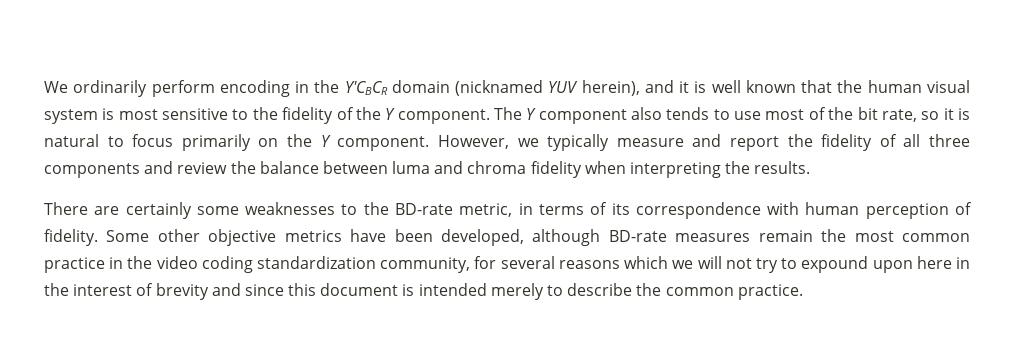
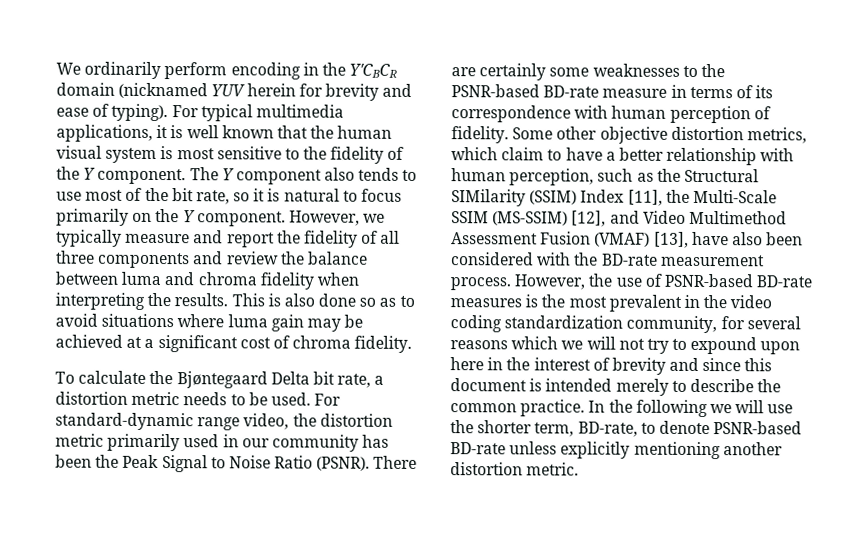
- We ordinarily perform encoding in the Y′CBCR domain (nicknamed YUV herein), and it is well known that the human visual system is most sensitive to the fidelity of the Y component.
+ We ordinarily perform encoding in the Y′CBCR domain (nicknamed YUV herein for brevity and ease of typing). For typical multimedia applications, it is well known that the human visual system is most sensitive to the fidelity of the Y component.
- However, we typically measure and report the fidelity of all three components and review the balance between luma and chroma fidelity when interpreting the results.
- There are certainly some weaknesses to the BD-rate metric, in terms of its correspondence with human perception of fidelity.
+ However, we typically measure and report the fidelity of all three components and review the balance between luma and chroma fidelity when interpreting the results. This is also done so as to avoid situations where luma gain may be achieved at a significant cost of chroma fidelity.
+ To calculate the Bjøntegaard Delta bit rate, a distortion metric needs to be used. For standard-dynamic range video, the distortion metric primarily used in our community has been the Peak Signal to Noise Ratio (PSNR). There are certainly some weaknesses to the PSNR-based BD-rate measure in terms of its correspondence with human perception of fidelity.
- Some other objective metrics have been developed, although BD-rate measures remain the most common practice in the video coding standardization community, for several reasons which we will not try to expound upon here in the interest of brevity and since this document is intended merely to describe the common practice.
+ Some other objective distortion metrics, which claim to have a better relationship with human perception, such as the Structural SIMilarity (SSIM) Index [11], the Multi-Scale SSIM (MS-SSIM) [12], and Video Multimethod Assessment Fusion (VMAF) [13], have also been considered with the BD-rate measurement process. However, the use of PSNR-based BD-rate measures is the most prevalent in the video coding standardization community, for several reasons which we will not try to expound upon here in the interest of brevity and since this document is intended merely to describe the common practice.
+ In the following we will use the shorter term, BD-rate, to denote PSNR-based BD-rate unless explicitly mentioning another distortion metric.

